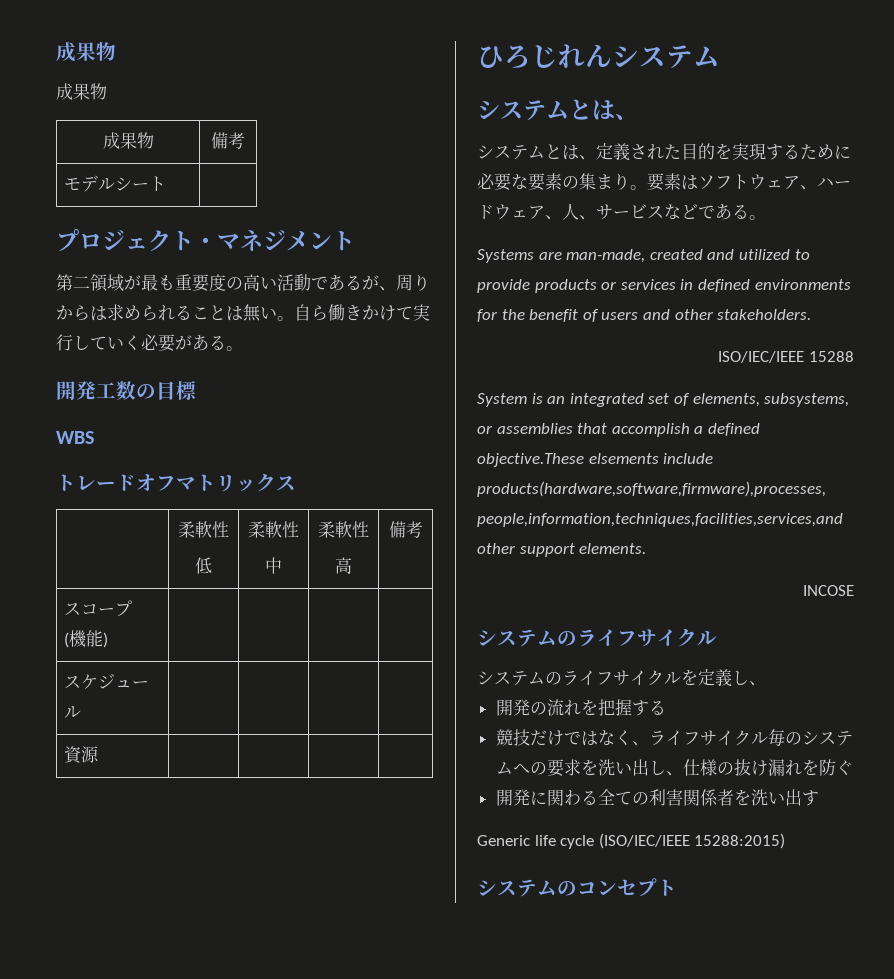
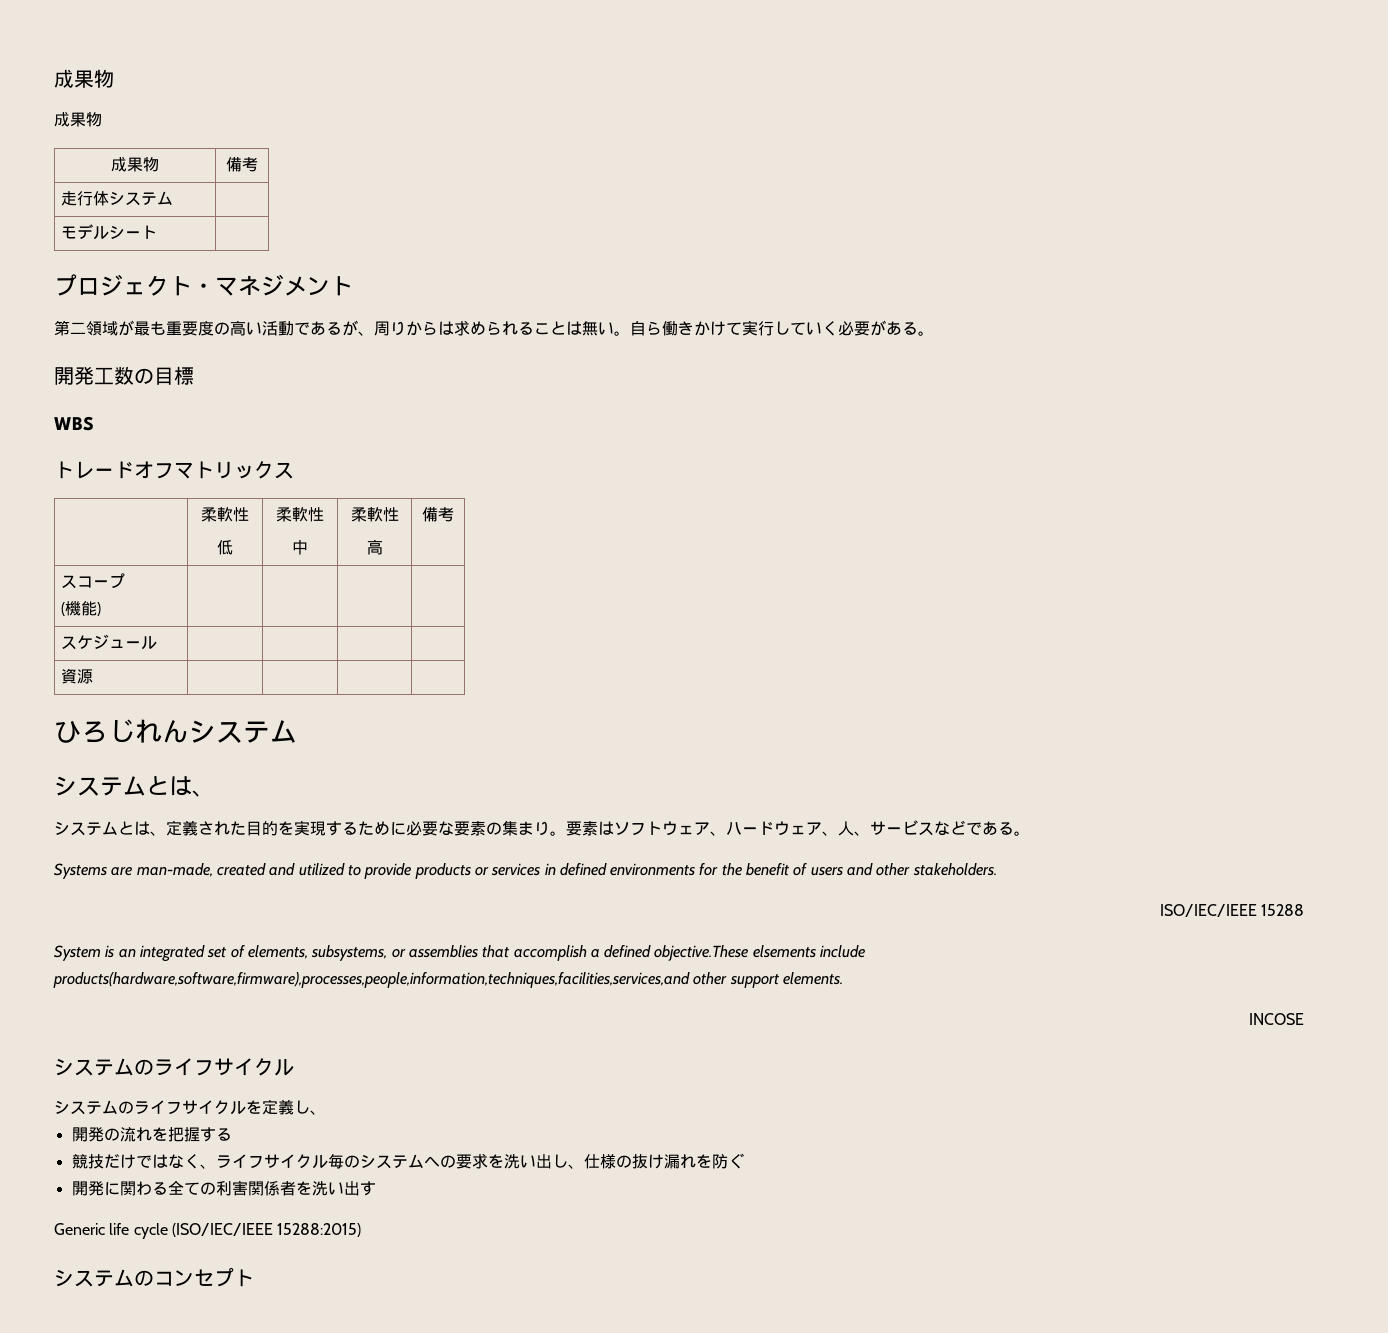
+ 走行体システム |

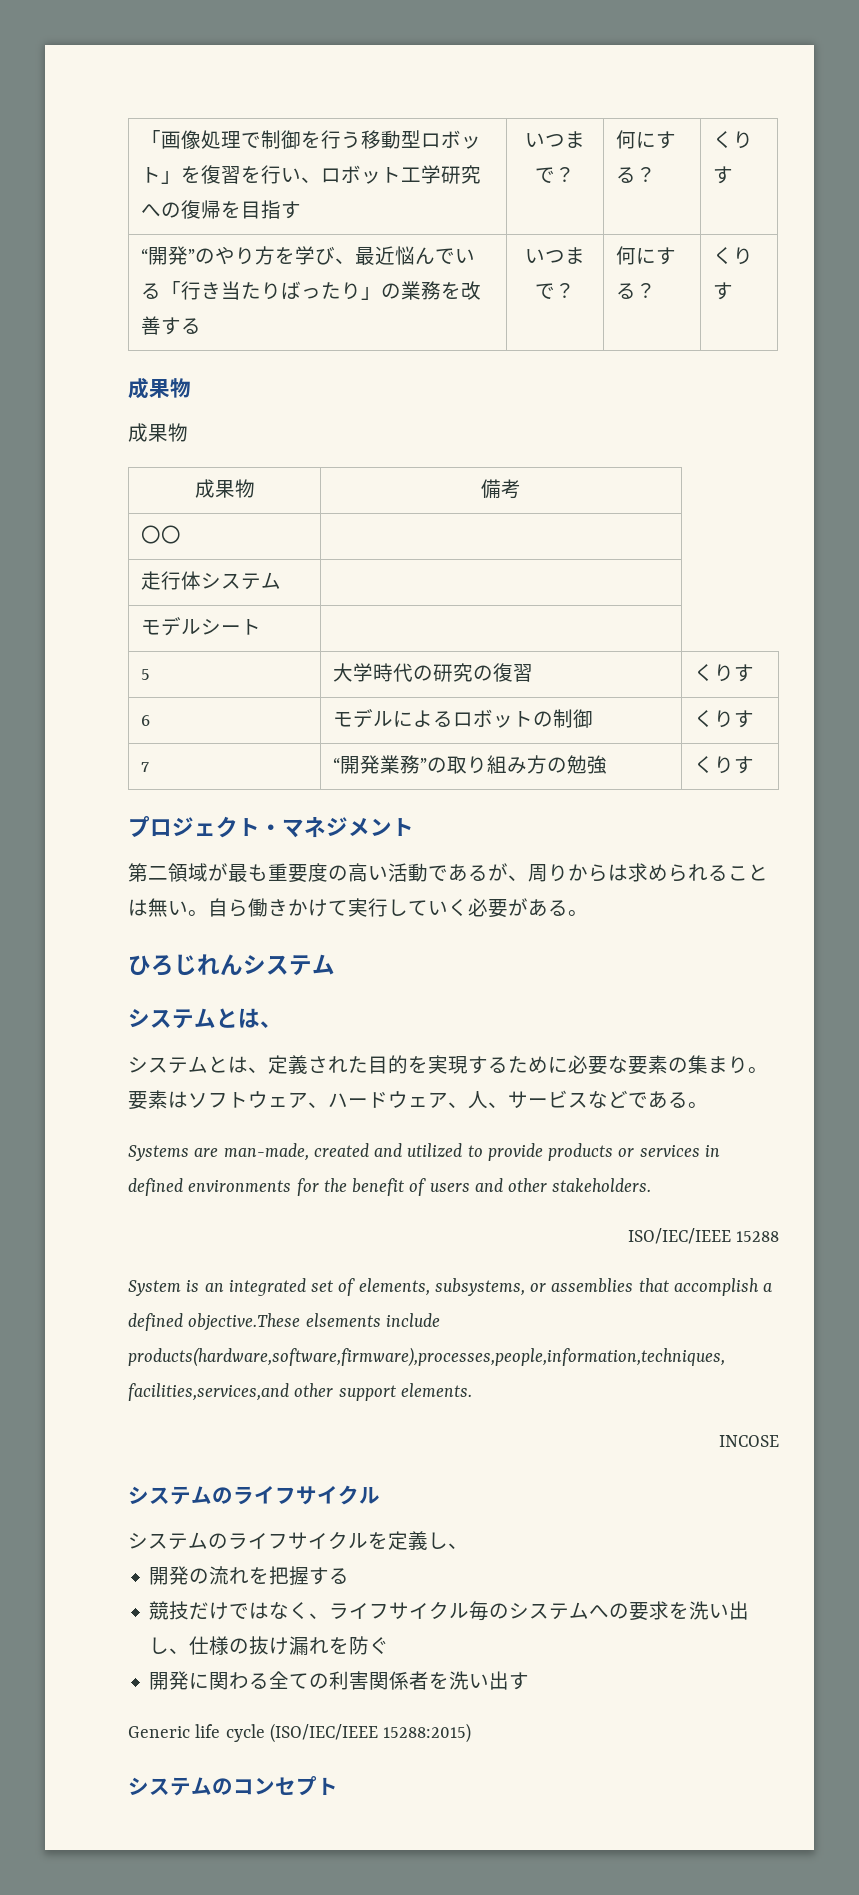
+ 「画像処理で制御を行う移動型ロボット」を復習を行い、ロボット工学研究への復帰を目指す | いつまで？ | 何にする？ | くりす
+ “開発”のやり方を学び、最近悩んでいる「行き当たりばったり」の業務を改善する | いつまで？ | 何にする？ | くりす
+ 〇〇 |
+ 5 | 大学時代の研究の復習 | くりす
+ 6 | モデルによるロボットの制御 | くりす
+ 7 | “開発業務”の取り組み方の勉強 | くりす
- 開発工数の目標
- WBS
- トレードオフマトリックス
- | 柔軟性
- 低 | 柔軟性
- 中 | 柔軟性
- 高 | 備考
- スコープ
- (機能) | | | |
- スケジュール | | | |
- 資源 | | | |

